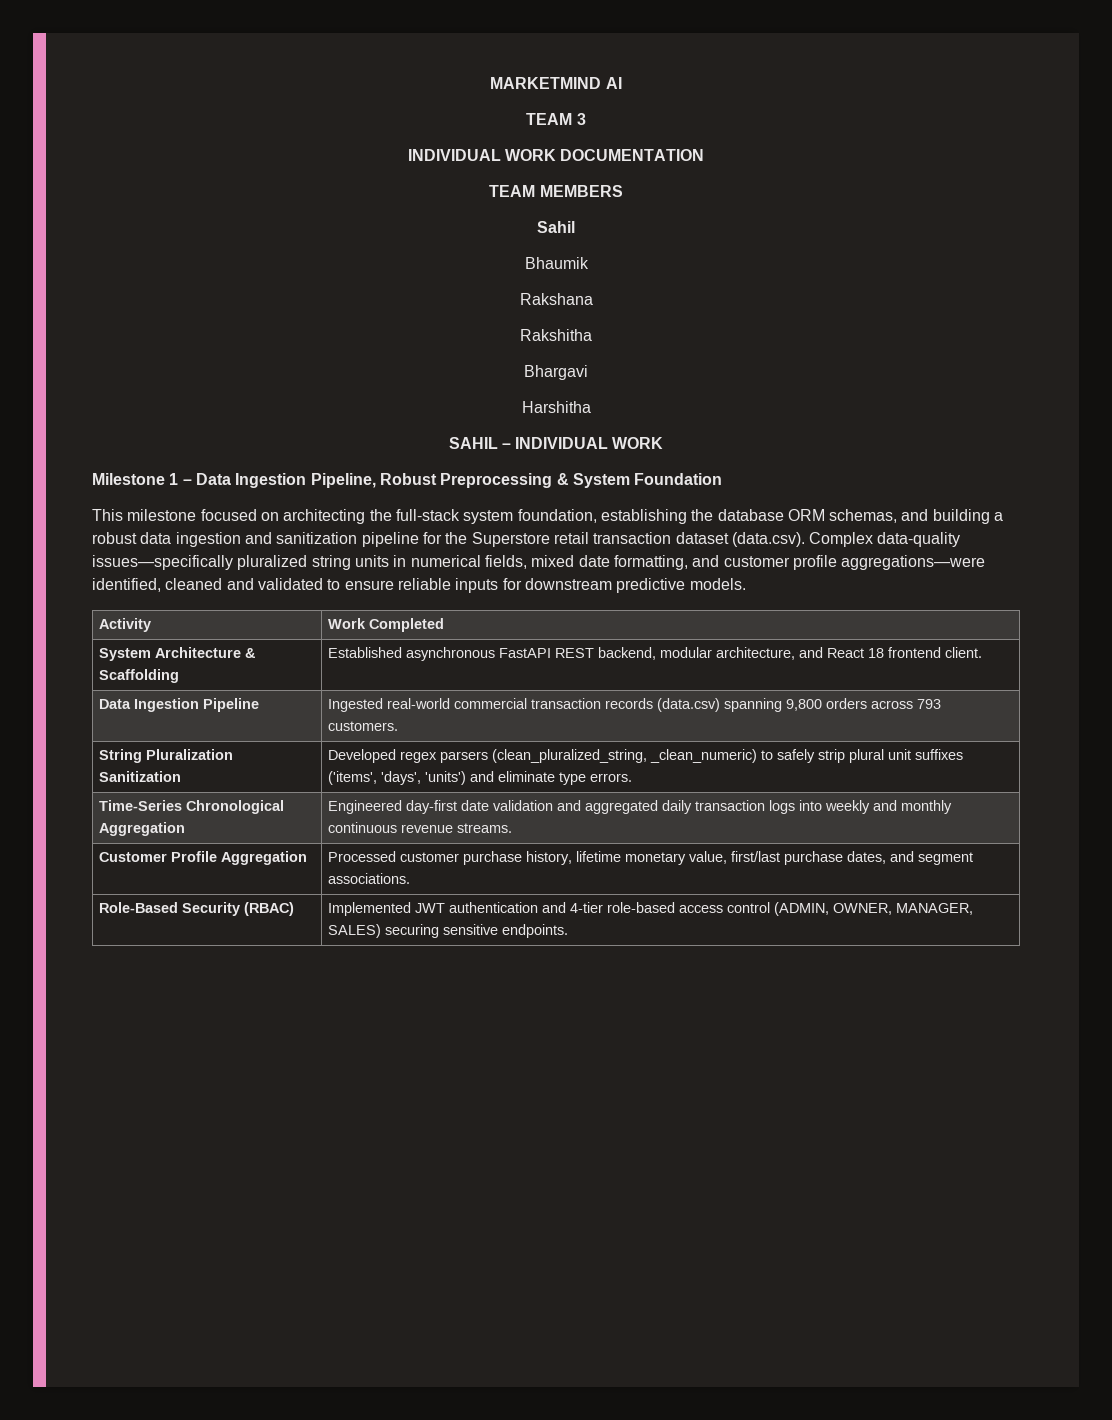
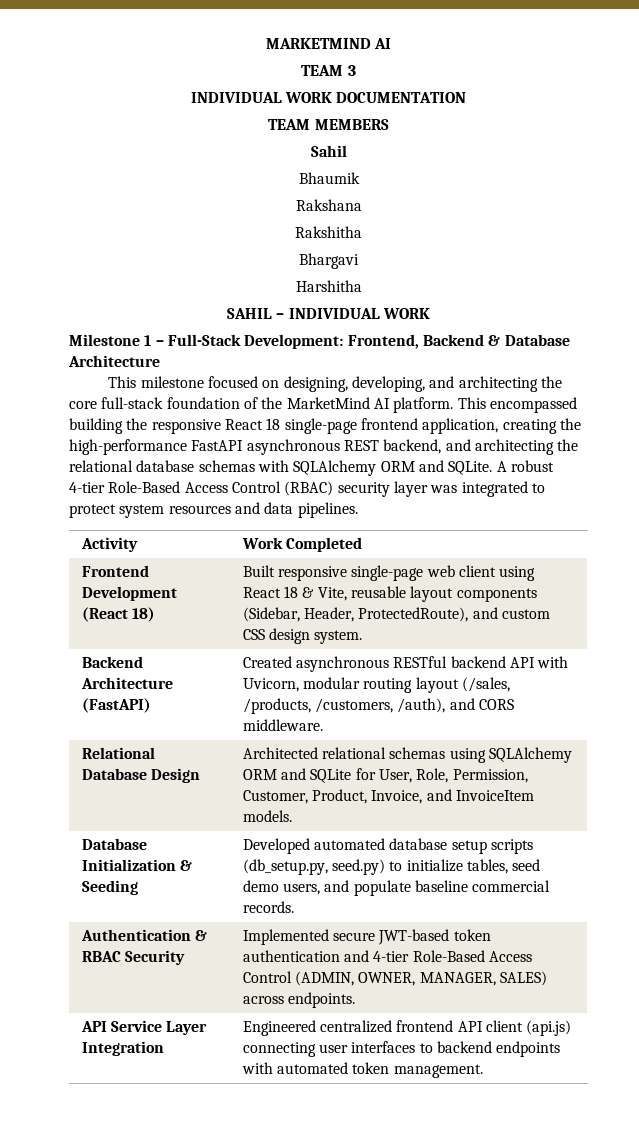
- Milestone 1 – Data Ingestion Pipeline, Robust Preprocessing & System Foundation
- This milestone focused on architecting the full-stack system foundation, establishing the database ORM schemas, and building a robust data ingestion and sanitization pipeline for the Superstore retail transaction dataset (data.csv). Complex data-quality issues—specifically pluralized string units in numerical fields, mixed date formatting, and customer profile aggregations—were identified, cleaned and validated to ensure reliable inputs for downstream predictive models.
+ Milestone 1 – Full-Stack Development: Frontend, Backend & Database Architecture
+ This milestone focused on designing, developing, and architecting the core full-stack foundation of the MarketMind AI platform. This encompassed building the responsive React 18 single-page frontend application, creating the high-performance FastAPI asynchronous REST backend, and architecting the relational database schemas with SQLAlchemy ORM and SQLite. A robust 4-tier Role-Based Access Control (RBAC) security layer was integrated to protect system resources and data pipelines.
  Activity | Work Completed
- System Architecture & Scaffolding | Established asynchronous FastAPI REST backend, modular architecture, and React 18 frontend client.
- Data Ingestion Pipeline | Ingested real-world commercial transaction records (data.csv) spanning 9,800 orders across 793 customers.
- String Pluralization Sanitization | Developed regex parsers (clean_pluralized_string, _clean_numeric) to safely strip plural unit suffixes ('items', 'days', 'units') and eliminate type errors.
- Time-Series Chronological Aggregation | Engineered day-first date validation and aggregated daily transaction logs into weekly and monthly continuous revenue streams.
- Customer Profile Aggregation | Processed customer purchase history, lifetime monetary value, first/last purchase dates, and segment associations.
- Role-Based Security (RBAC) | Implemented JWT authentication and 4-tier role-based access control (ADMIN, OWNER, MANAGER, SALES) securing sensitive endpoints.
+ Frontend Development (React 18) | Built responsive single-page web client using React 18 & Vite, reusable layout components (Sidebar, Header, ProtectedRoute), and custom CSS design system.
+ Backend Architecture (FastAPI) | Created asynchronous RESTful backend API with Uvicorn, modular routing layout (/sales, /products, /customers, /auth), and CORS middleware.
+ Relational Database Design | Architected relational schemas using SQLAlchemy ORM and SQLite for User, Role, Permission, Customer, Product, Invoice, and InvoiceItem models.
+ Database Initialization & Seeding | Developed automated database setup scripts (db_setup.py, seed.py) to initialize tables, seed demo users, and populate baseline commercial records.
+ Authentication & RBAC Security | Implemented secure JWT-based token authentication and 4-tier Role-Based Access Control (ADMIN, OWNER, MANAGER, SALES) across endpoints.
+ API Service Layer Integration | Engineered centralized frontend API client (api.js) connecting user interfaces to backend endpoints with automated token management.

